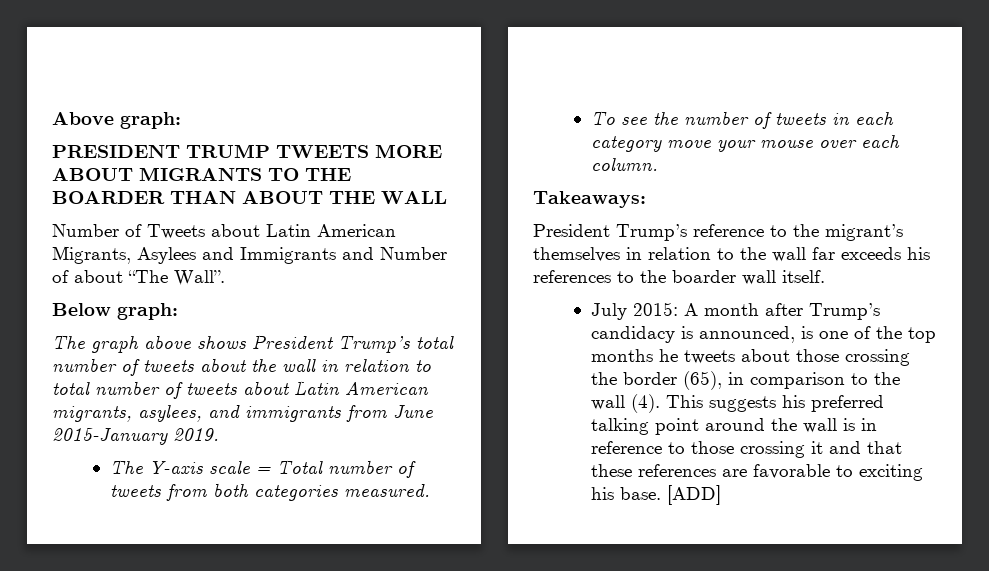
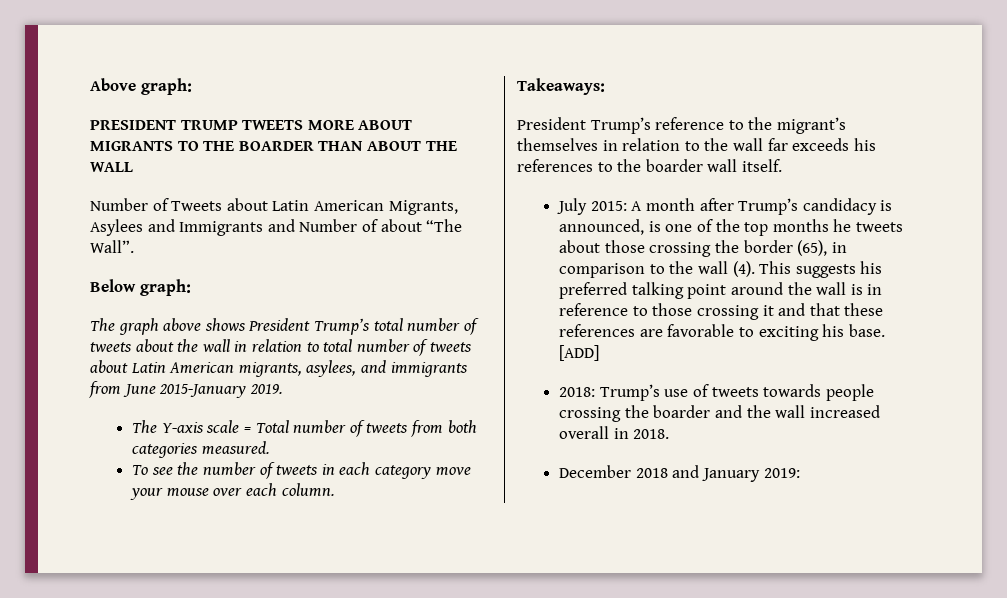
+ 2018: Trump’s use of tweets towards people crossing the boarder and the wall increased overall in 2018.
+ December 2018 and January 2019:

